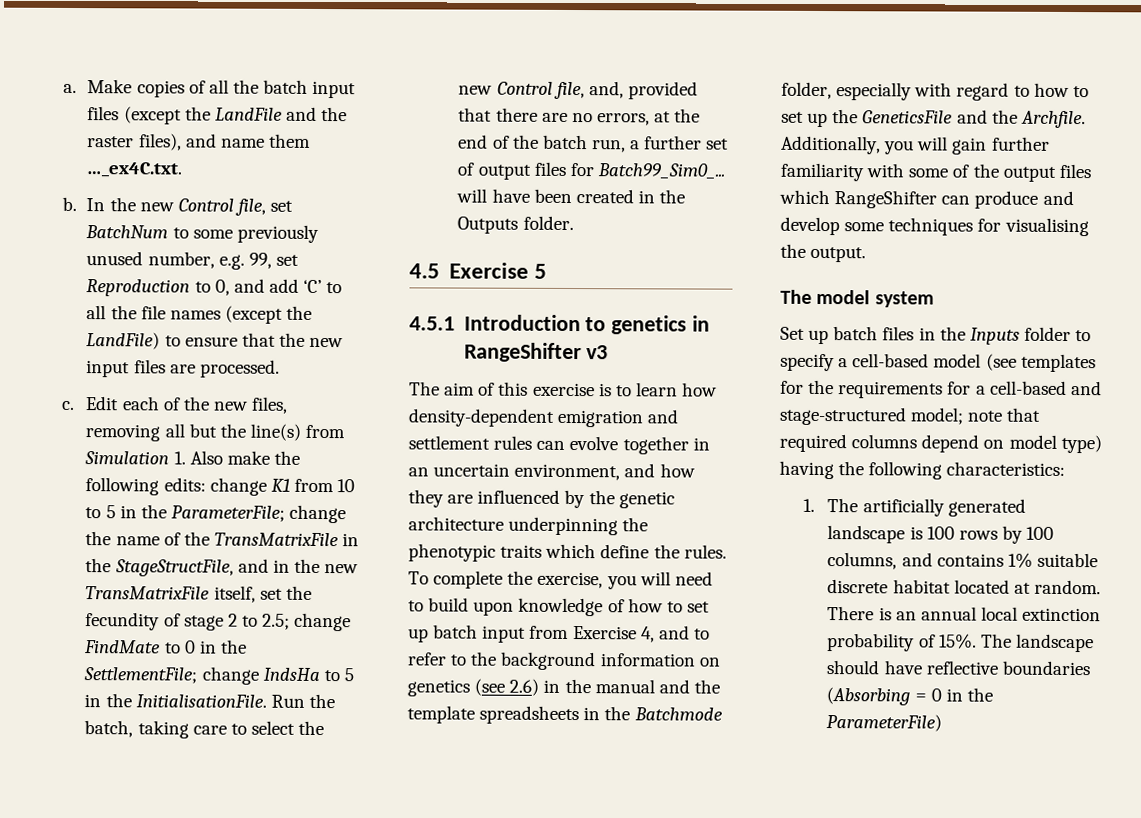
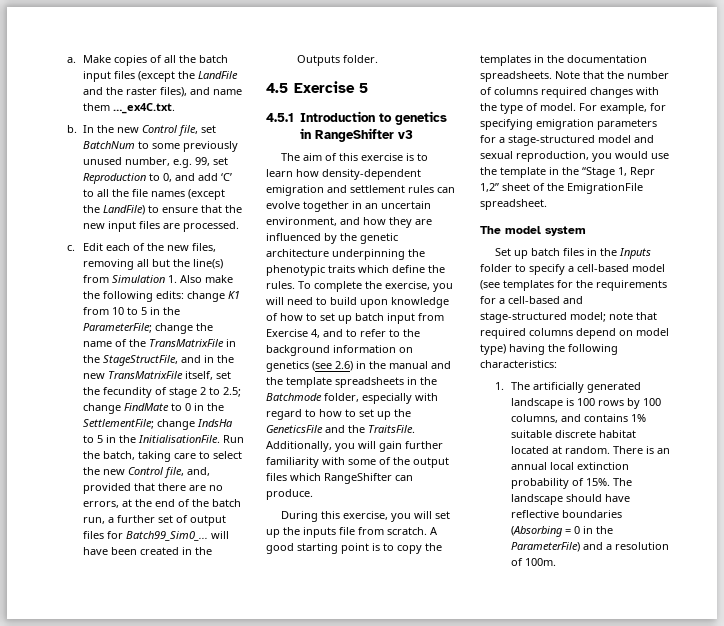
- To complete the exercise, you will need to build upon knowledge of how to set up batch input from Exercise 4, and to refer to the background information on genetics (see 2.6) in the manual and the template spreadsheets in the Batchmode folder, especially with regard to how to set up the GeneticsFile and the Archfile.
+ To complete the exercise, you will need to build upon knowledge of how to set up batch input from Exercise 4, and to refer to the background information on genetics (see 2.6) in the manual and the template spreadsheets in the Batchmode folder, especially with regard to how to set up the GeneticsFile and the TraitsFile.
- Additionally, you will gain further familiarity with some of the output files which RangeShifter can produce and develop some techniques for visualising the output.
+ Additionally, you will gain further familiarity with some of the output files which RangeShifter can produce.
+ During this exercise, you will set up the inputs file from scratch. A good starting point is to copy the templates in the documentation spreadsheets. Note that the number of columns required changes with the type of model. For example, for specifying emigration parameters for a stage-structured model and sexual reproduction, you would use the template in the “Stage 1, Repr 1,2” sheet of the EmigrationFile spreadsheet.
- The landscape should have reflective boundaries (Absorbing = 0 in the ParameterFile)
+ The landscape should have reflective boundaries (Absorbing = 0 in the ParameterFile) and a resolution of 100m.

